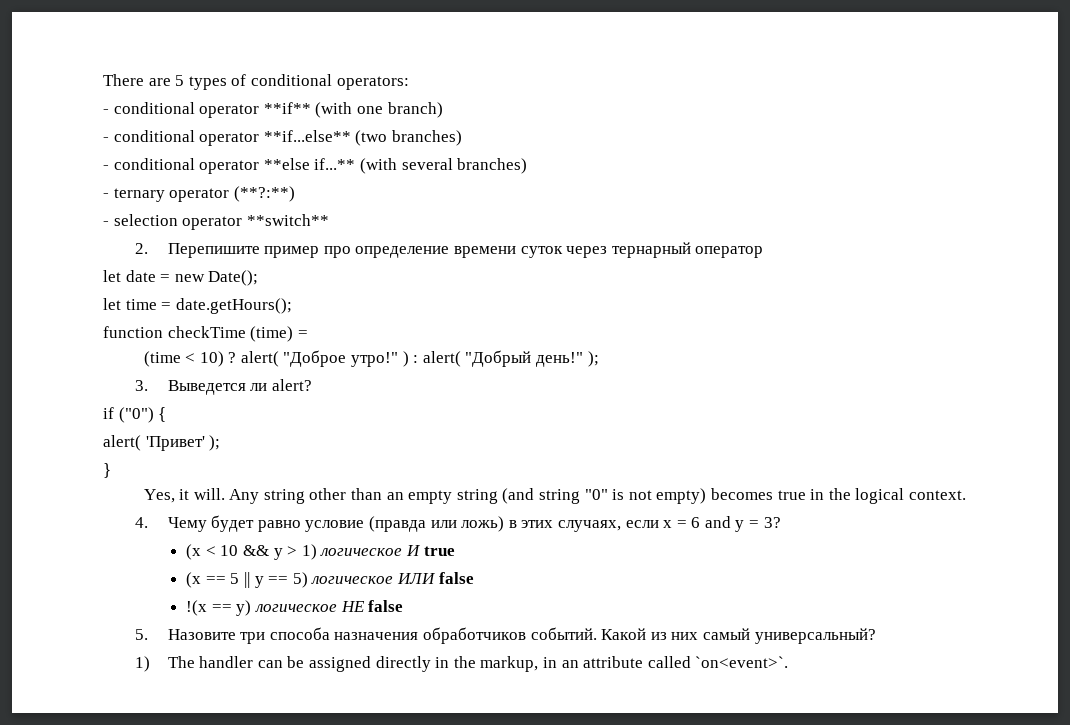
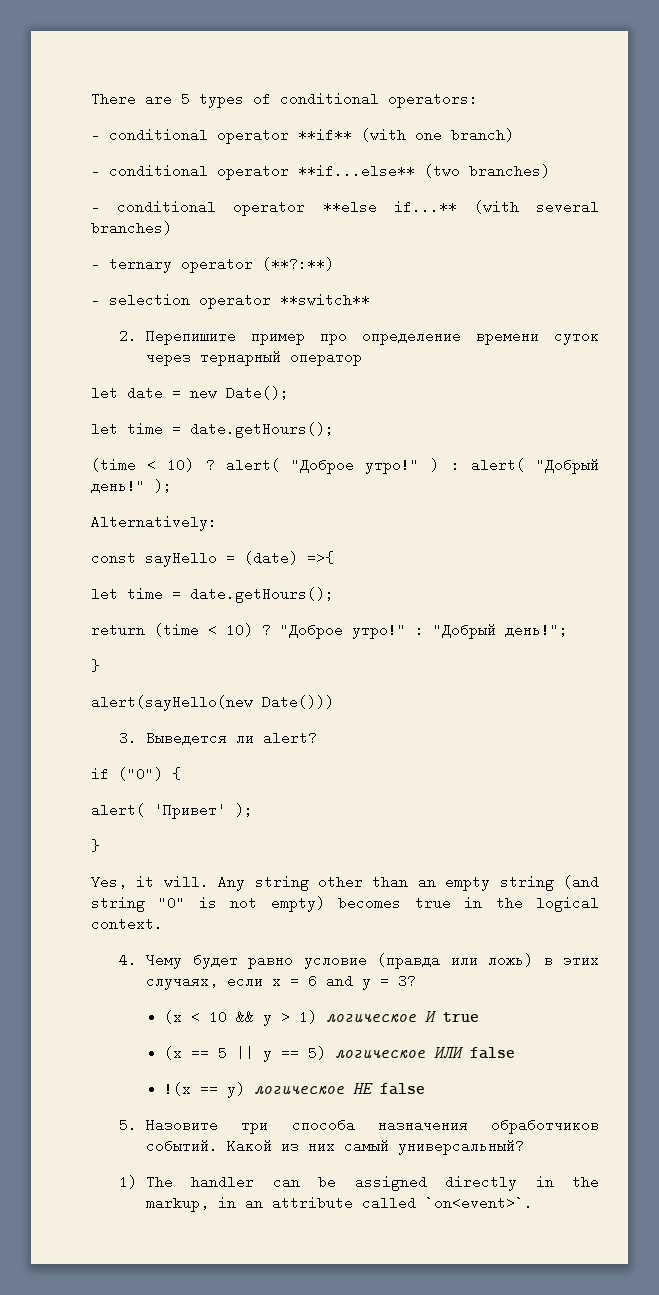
- function checkTime (time) =
+ Alternatively:
+ const sayHello = (date) =>{
+ let time = date.getHours();
+ return (time < 10) ? "Доброе утро!" : "Добрый день!";
+ }
+ alert(sayHello(new Date()))

